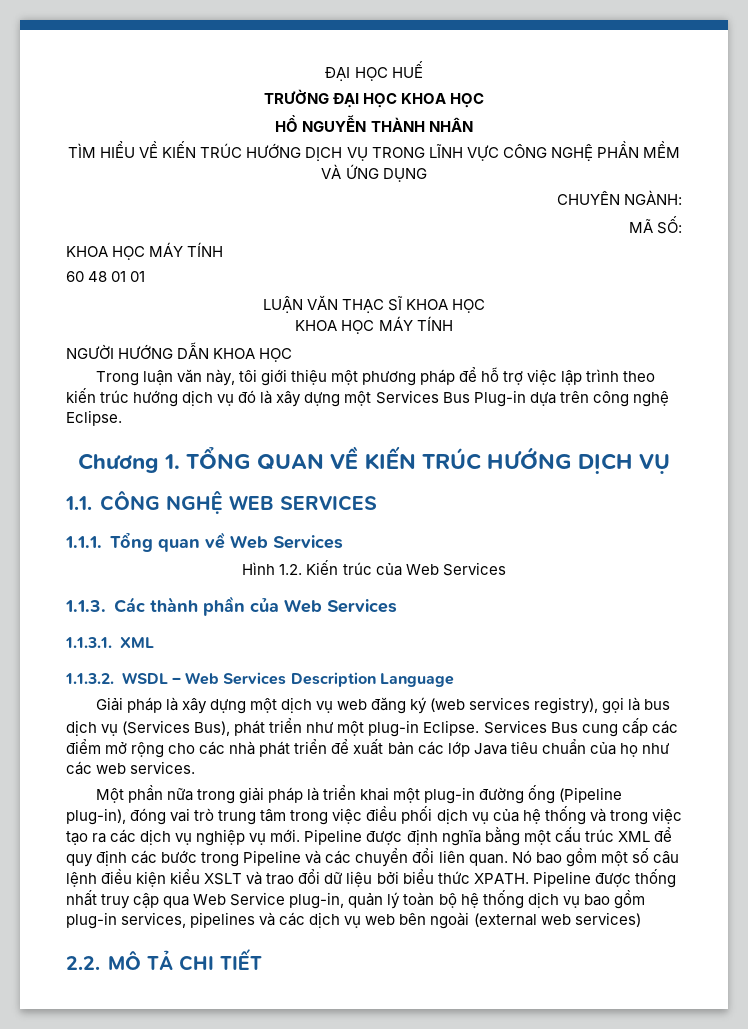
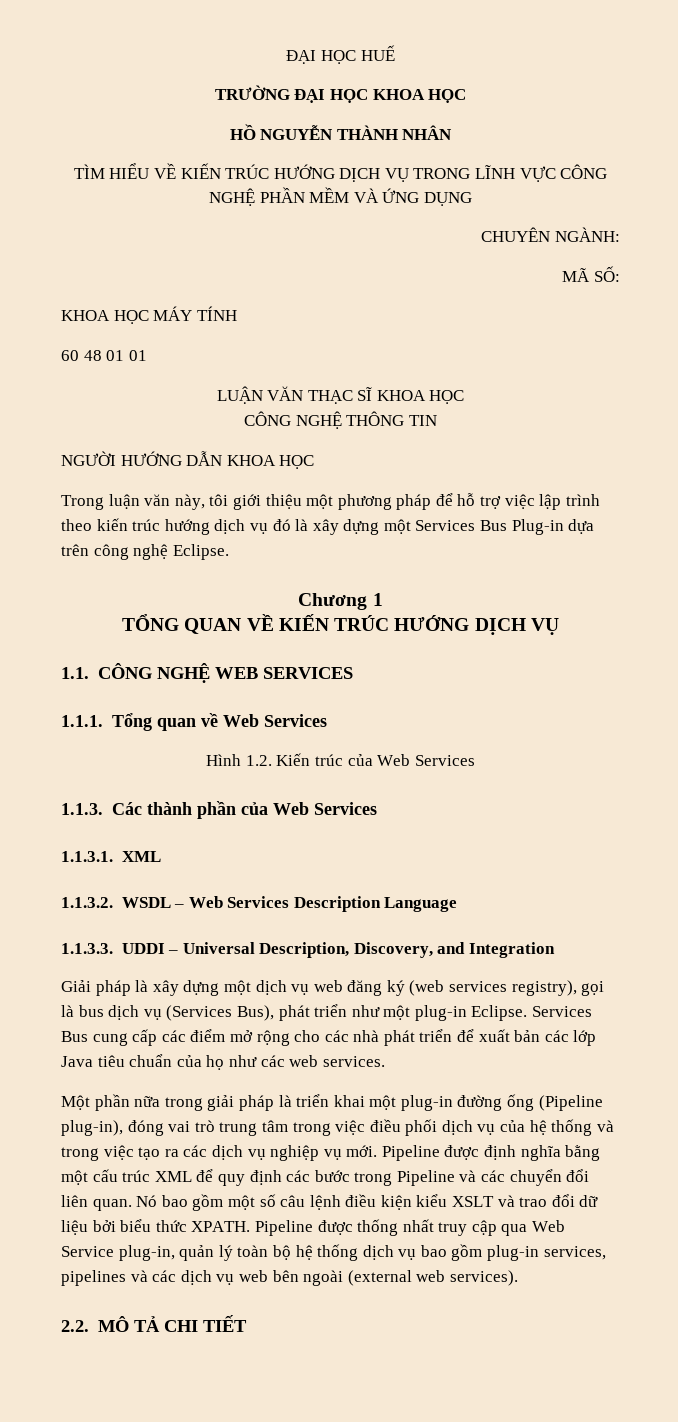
  LUẬN VĂN THẠC SĨ KHOA HỌC
- KHOA HỌC MÁY TÍNH
+ CÔNG NGHỆ THÔNG TIN
- Chương 1. TỔNG QUAN VỀ KIẾN TRÚC HƯỚNG DỊCH VỤ
+ Chương 1
+ TỔNG QUAN VỀ KIẾN TRÚC HƯỚNG DỊCH VỤ
+ 1.1.3.3. UDDI – Universal Description, Discovery, and Integration
- Pipeline được thống nhất truy cập qua Web Service plug-in, quản lý toàn bộ hệ thống dịch vụ bao gồm plug-in services, pipelines và các dịch vụ web bên ngoài (external web services)
+ Pipeline được thống nhất truy cập qua Web Service plug-in, quản lý toàn bộ hệ thống dịch vụ bao gồm plug-in services, pipelines và các dịch vụ web bên ngoài (external web services).

